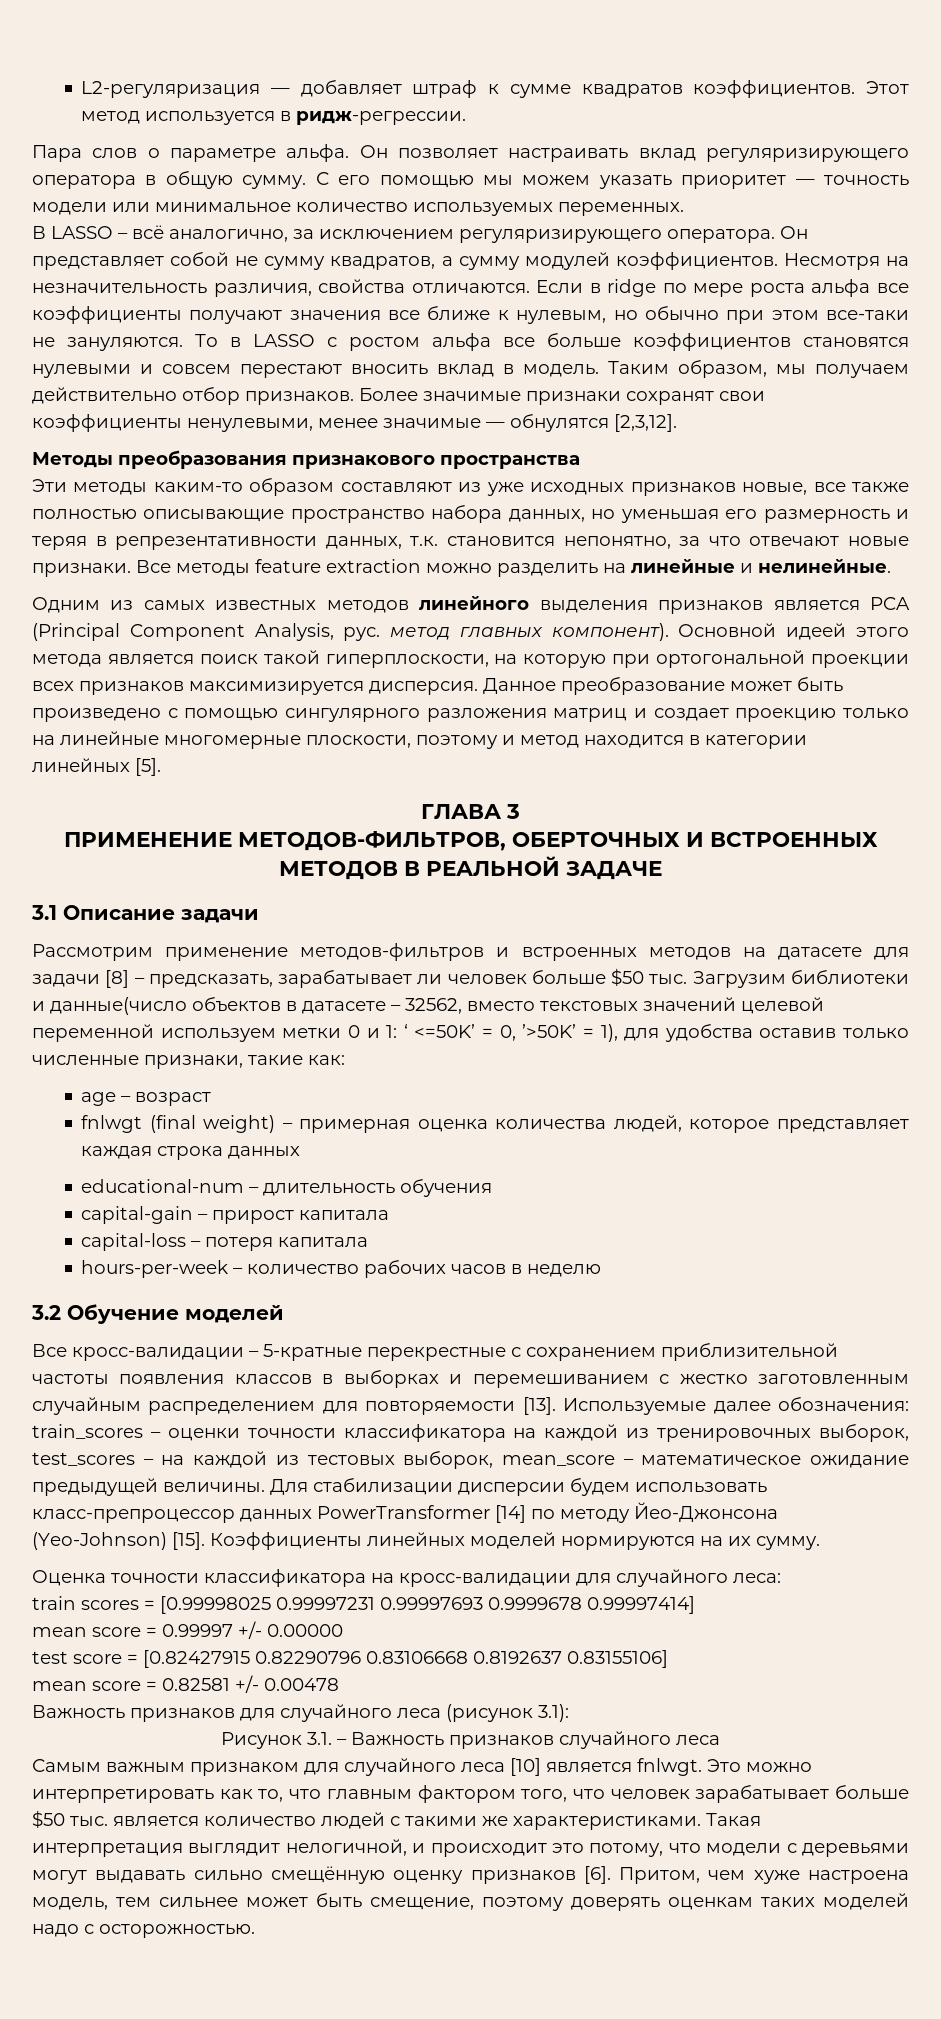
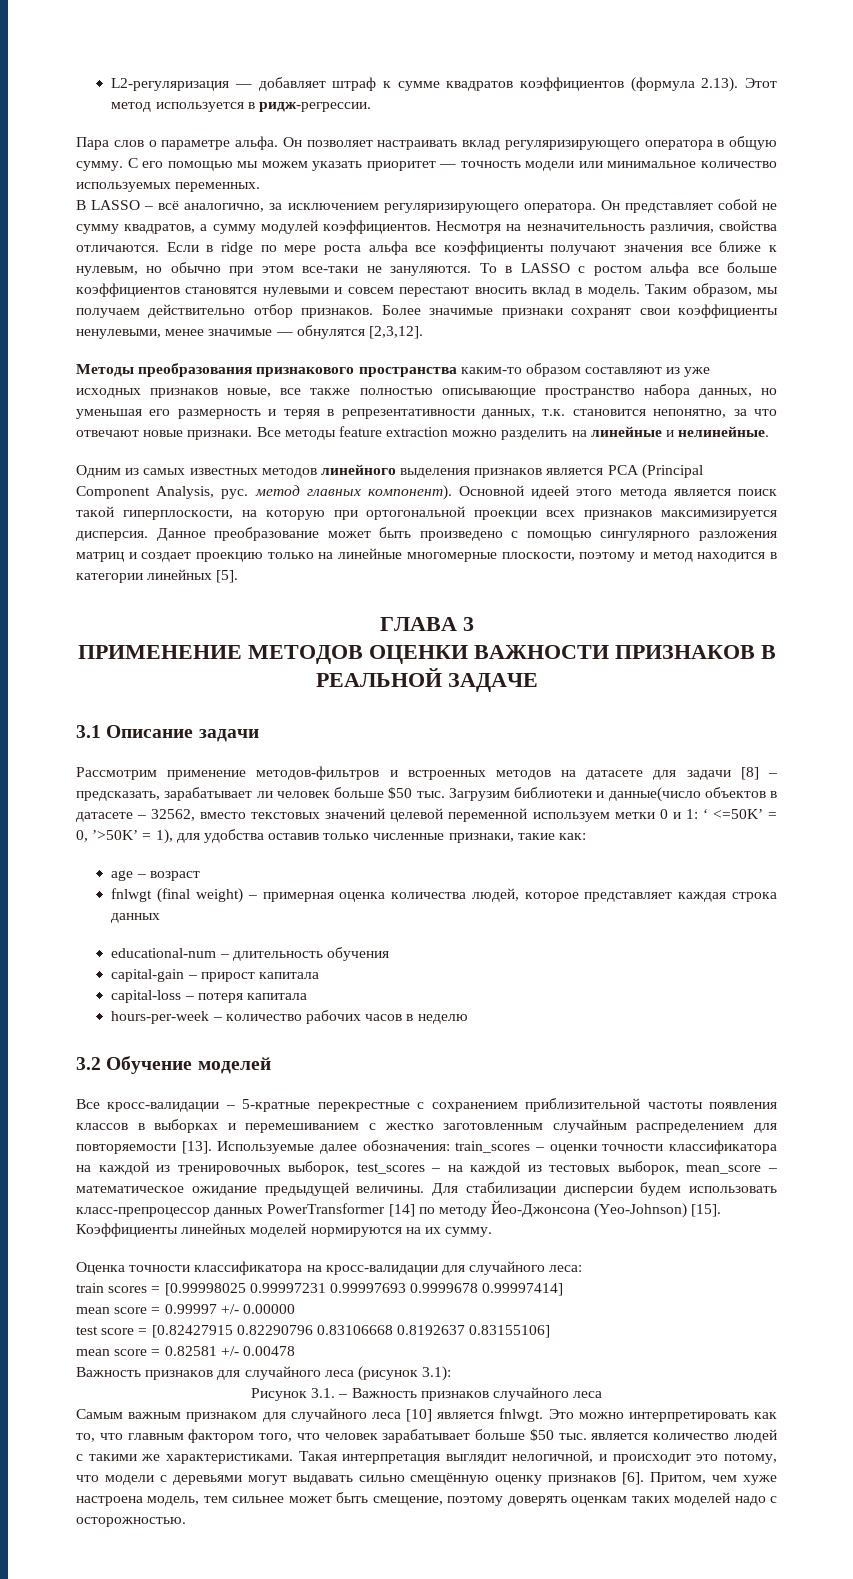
- L2-регуляризация — добавляет штраф к сумме квадратов коэффициентов. Этот метод используется в ридж-регрессии.
+ L2-регуляризация — добавляет штраф к сумме квадратов коэффициентов (формула 2.13). Этот метод используется в ридж-регрессии.
- Методы преобразования признакового пространства
- Эти методы каким-то образом составляют из уже исходных признаков новые, все также полностью описывающие пространство набора данных, но уменьшая его размерность и теряя в репрезентативности данных, т.к. становится непонятно, за что отвечают новые признаки.
+ Методы преобразования признакового пространства каким-то образом составляют из уже исходных признаков новые, все также полностью описывающие пространство набора данных, но уменьшая его размерность и теряя в репрезентативности данных, т.к. становится непонятно, за что отвечают новые признаки.
- ПРИМЕНЕНИЕ МЕТОДОВ-ФИЛЬТРОВ, ОБЕРТОЧНЫХ И ВСТРОЕННЫХ МЕТОДОВ В РЕАЛЬНОЙ ЗАДАЧЕ
+ ПРИМЕНЕНИЕ МЕТОДОВ ОЦЕНКИ ВАЖНОСТИ ПРИЗНАКОВ В РЕАЛЬНОЙ ЗАДАЧЕ

